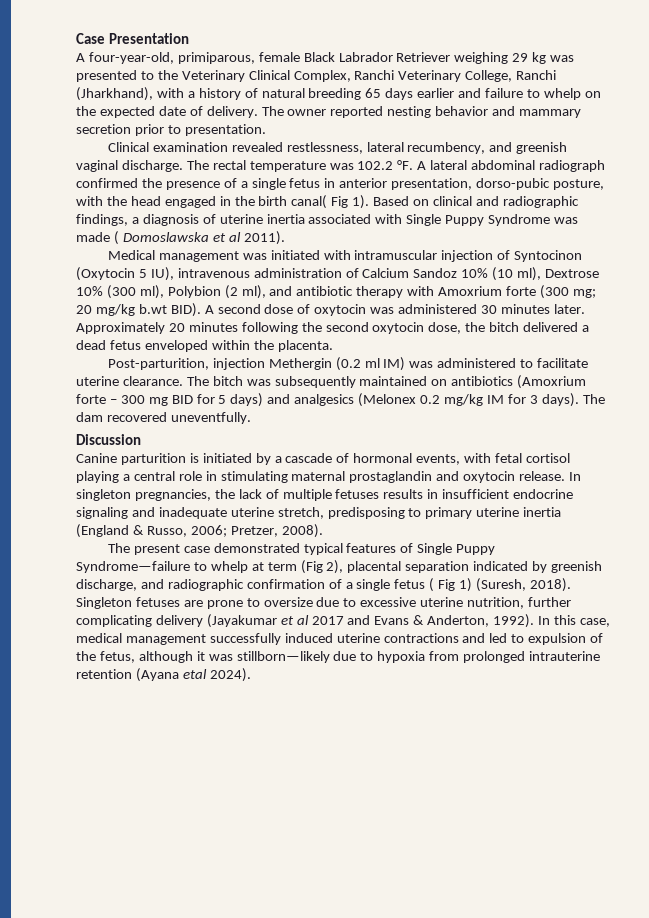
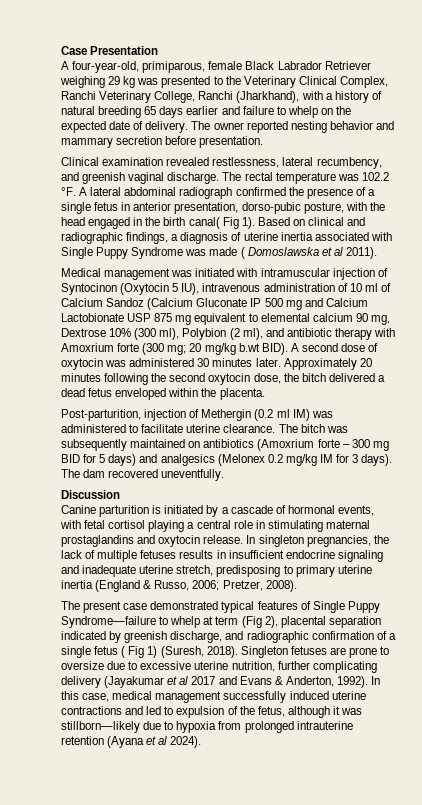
- The owner reported nesting behavior and mammary secretion prior to presentation.
+ The owner reported nesting behavior and mammary secretion before presentation.
- Medical management was initiated with intramuscular injection of Syntocinon (Oxytocin 5 IU), intravenous administration of Calcium Sandoz 10% (10 ml), Dextrose 10% (300 ml), Polybion (2 ml), and antibiotic therapy with Amoxrium forte (300 mg; 20 mg/kg b.wt BID).
+ Medical management was initiated with intramuscular injection of Syntocinon (Oxytocin 5 IU), intravenous administration of 10 ml of Calcium Sandoz (Calcium Gluconate IP 500 mg and Calcium Lactobionate USP 875 mg equivalent to elemental calcium 90 mg, Dextrose 10% (300 ml), Polybion (2 ml), and antibiotic therapy with Amoxrium forte (300 mg; 20 mg/kg b.wt BID).
- Post-parturition, injection Methergin (0.2 ml IM) was administered to facilitate uterine clearance.
+ Post-parturition, injection of Methergin (0.2 ml IM) was administered to facilitate uterine clearance.
- Canine parturition is initiated by a cascade of hormonal events, with fetal cortisol playing a central role in stimulating maternal prostaglandin and oxytocin release.
+ Canine parturition is initiated by a cascade of hormonal events, with fetal cortisol playing a central role in stimulating maternal prostaglandins and oxytocin release.
- In this case, medical management successfully induced uterine contractions and led to expulsion of the fetus, although it was stillborn—likely due to hypoxia from prolonged intrauterine retention (Ayana etal 2024).
+ In this case, medical management successfully induced uterine contractions and led to expulsion of the fetus, although it was stillborn—likely due to hypoxia from prolonged intrauterine retention (Ayana et al 2024).

